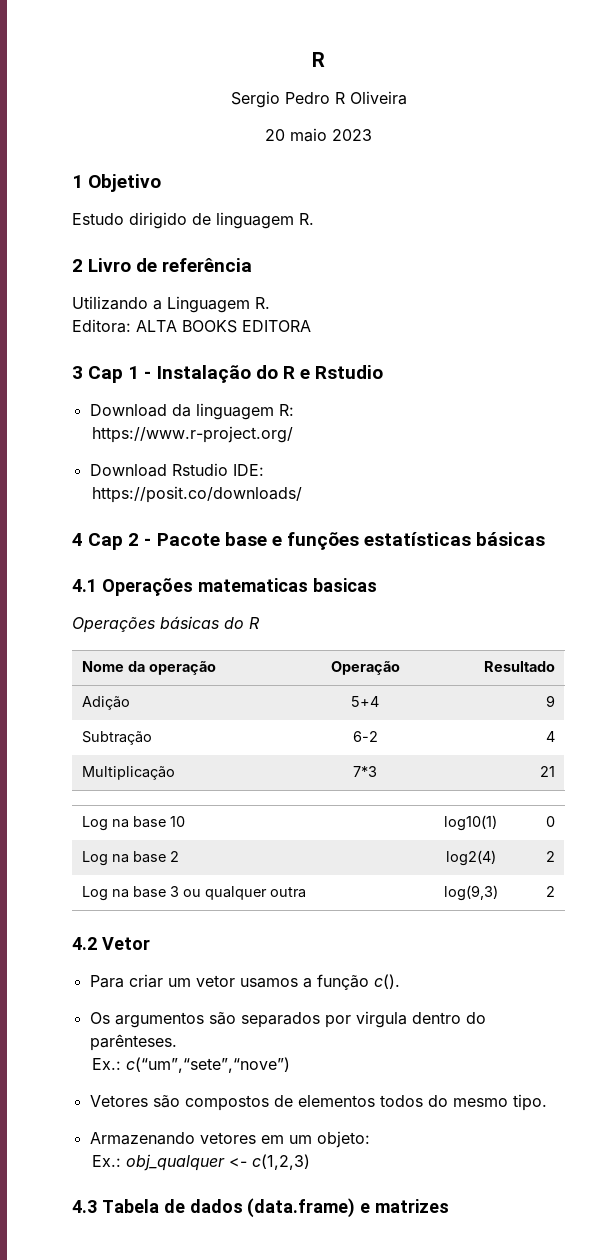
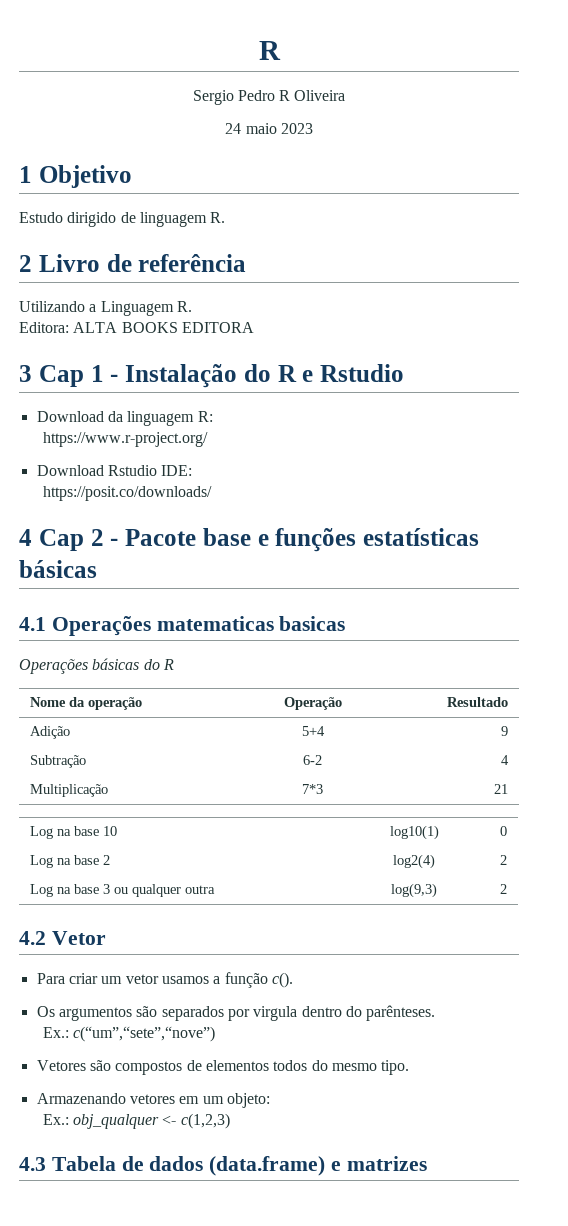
- 20 maio 2023
+ 24 maio 2023

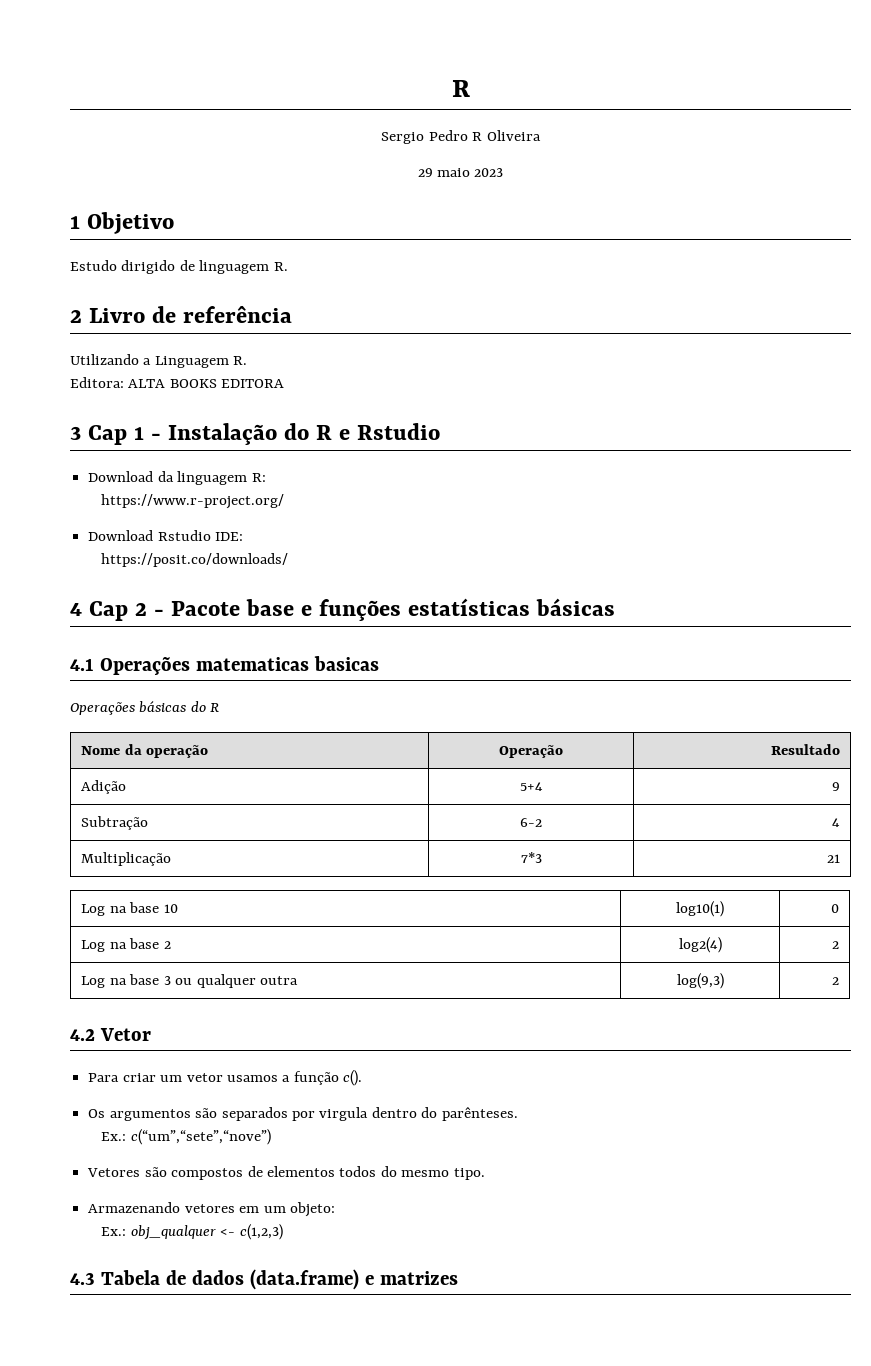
- 24 maio 2023
+ 29 maio 2023

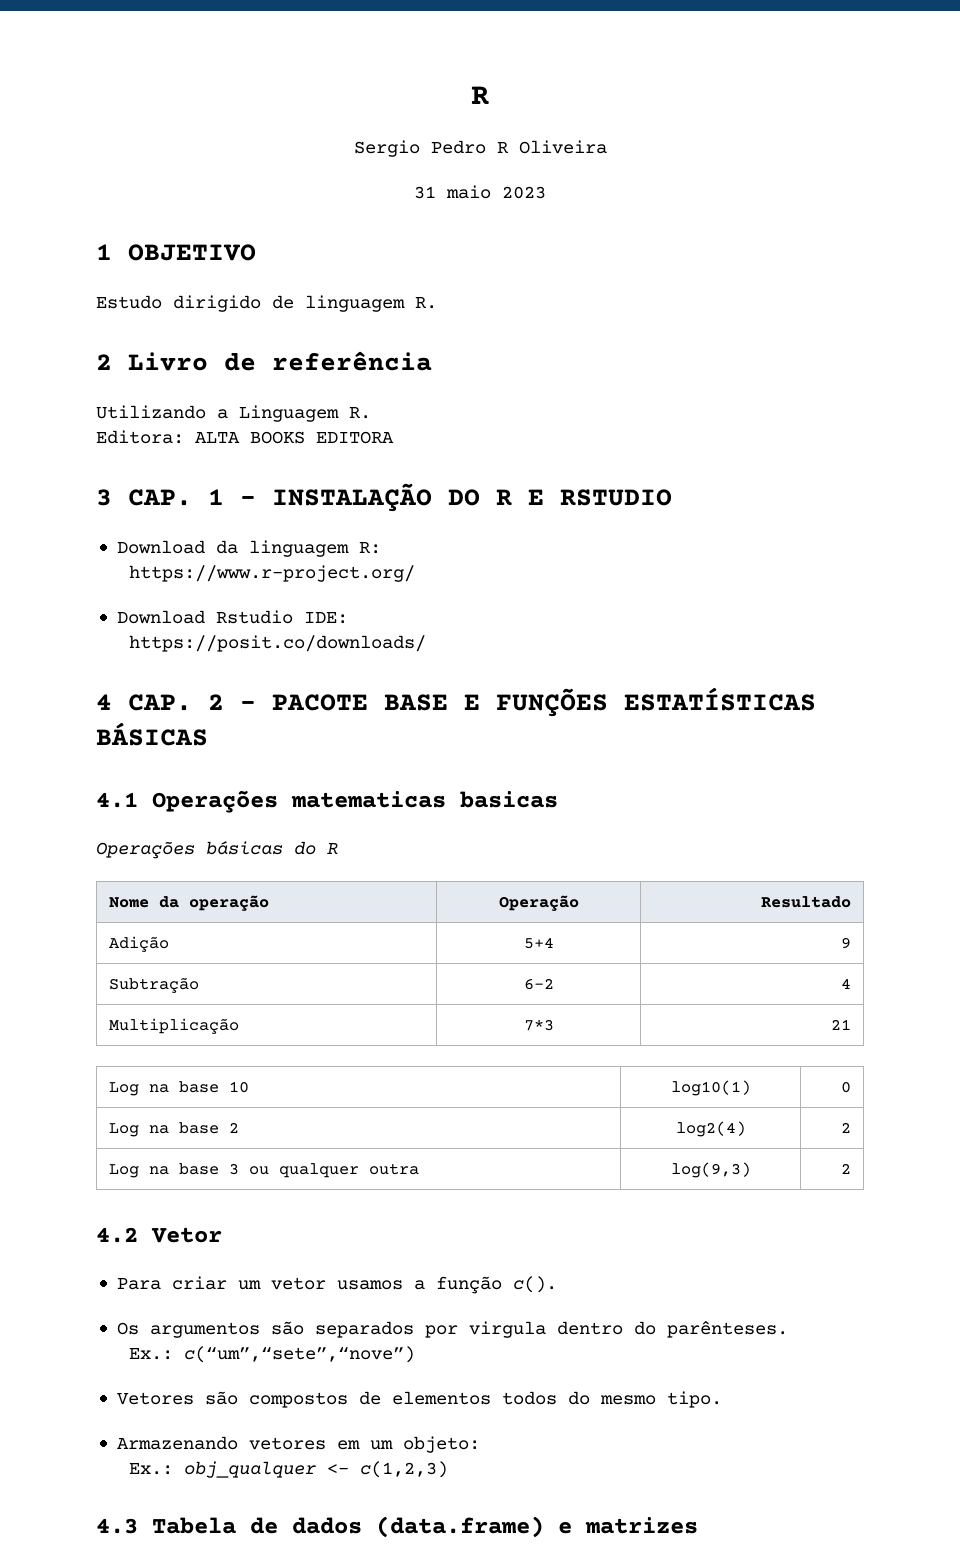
- 29 maio 2023
+ 31 maio 2023
- 1 Objetivo
+ 1 OBJETIVO
- 3 Cap 1 - Instalação do R e Rstudio
+ 3 CAP. 1 - INSTALAÇÃO DO R E RSTUDIO
- 4 Cap 2 - Pacote base e funções estatísticas básicas
+ 4 CAP. 2 - PACOTE BASE E FUNÇÕES ESTATÍSTICAS BÁSICAS

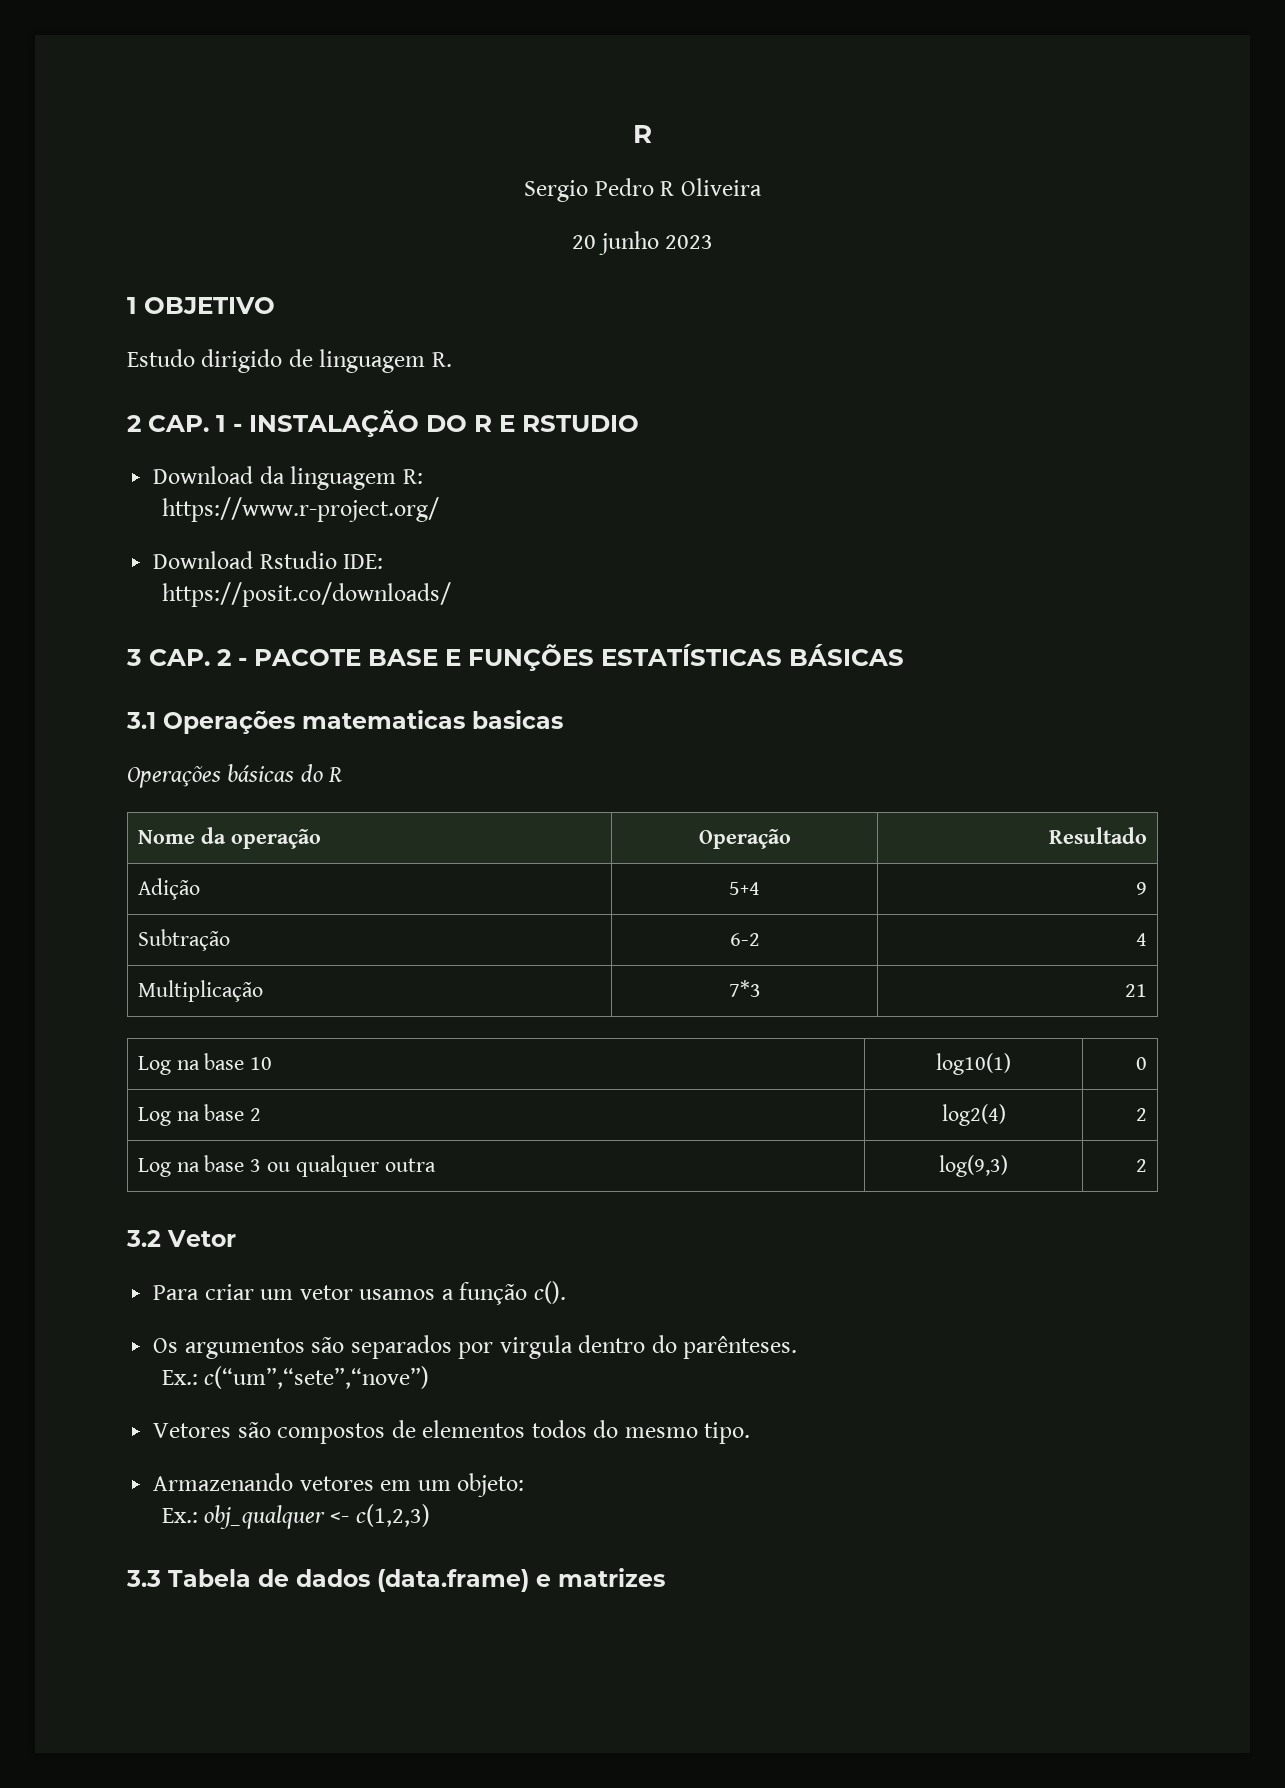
- 31 maio 2023
+ 20 junho 2023
- 2 Livro de referência
- Utilizando a Linguagem R.
- Editora: ALTA BOOKS EDITORA
- 3 CAP. 1 - INSTALAÇÃO DO R E RSTUDIO
+ 2 CAP. 1 - INSTALAÇÃO DO R E RSTUDIO
- 4 CAP. 2 - PACOTE BASE E FUNÇÕES ESTATÍSTICAS BÁSICAS
+ 3 CAP. 2 - PACOTE BASE E FUNÇÕES ESTATÍSTICAS BÁSICAS
- 4.1 Operações matematicas basicas
+ 3.1 Operações matematicas basicas
- 4.2 Vetor
+ 3.2 Vetor
- 4.3 Tabela de dados (data.frame) e matrizes
+ 3.3 Tabela de dados (data.frame) e matrizes

